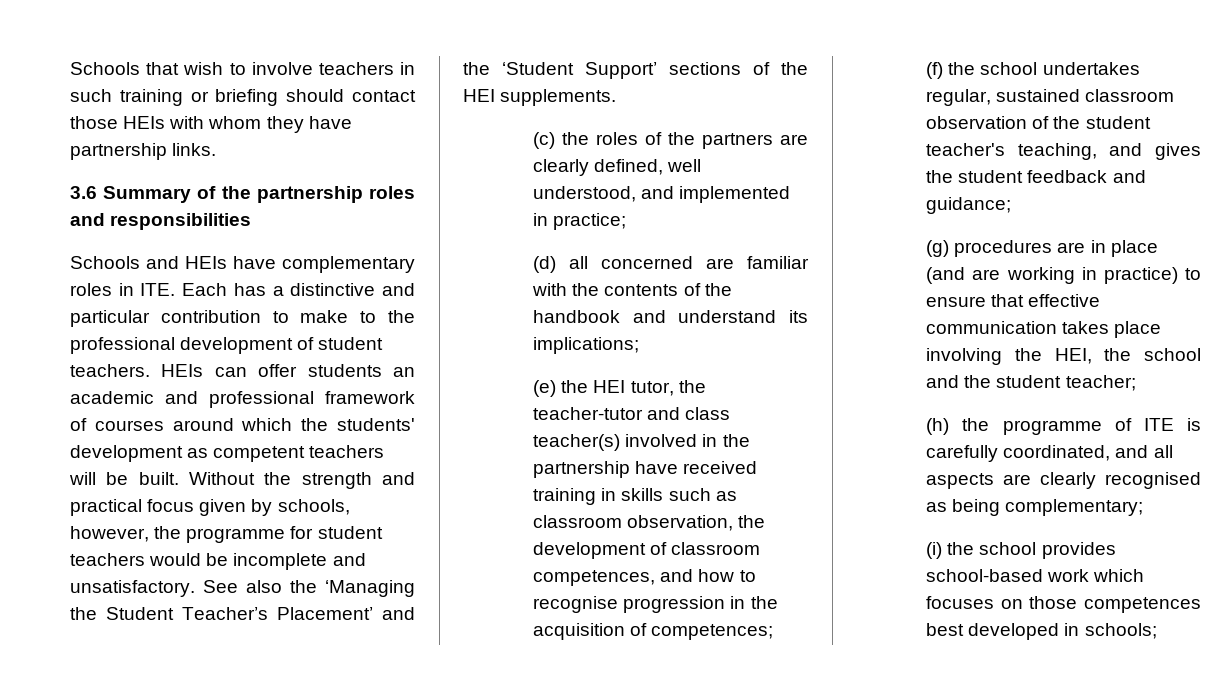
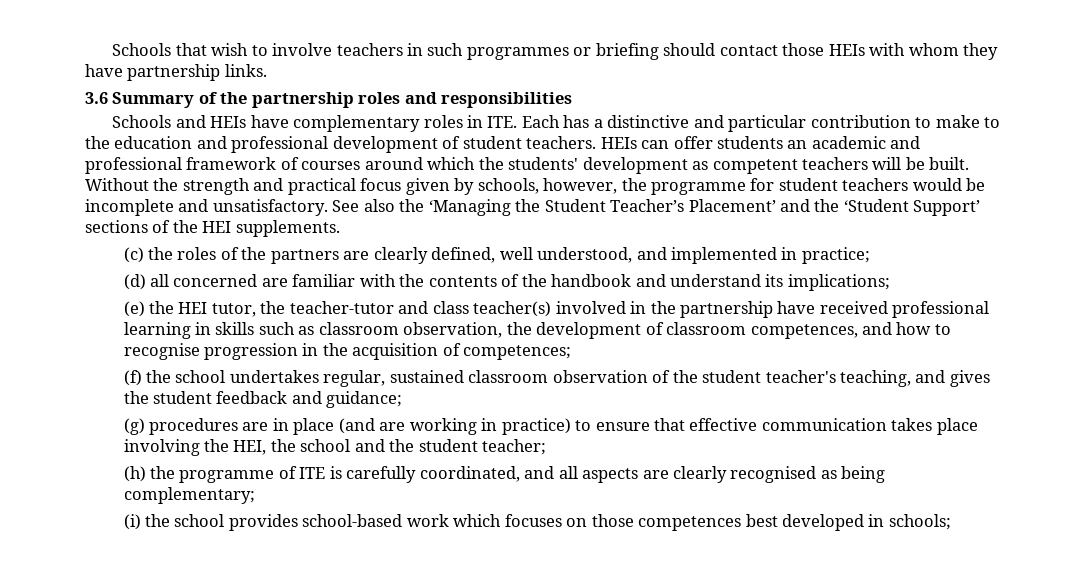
- Schools that wish to involve teachers in such training or briefing should contact those HEIs with whom they have partnership links.
+ Schools that wish to involve teachers in such programmes or briefing should contact those HEIs with whom they have partnership links.
- Schools and HEIs have complementary roles in ITE. Each has a distinctive and particular contribution to make to the professional development of student teachers.
+ Schools and HEIs have complementary roles in ITE. Each has a distinctive and particular contribution to make to the education and professional development of student teachers.
- (e) the HEI tutor, the teacher-tutor and class teacher(s) involved in the partnership have received training in skills such as classroom observation, the development of classroom competences, and how to recognise progression in the acquisition of competences;
+ (e) the HEI tutor, the teacher-tutor and class teacher(s) involved in the partnership have received professional learning in skills such as classroom observation, the development of classroom competences, and how to recognise progression in the acquisition of competences;

